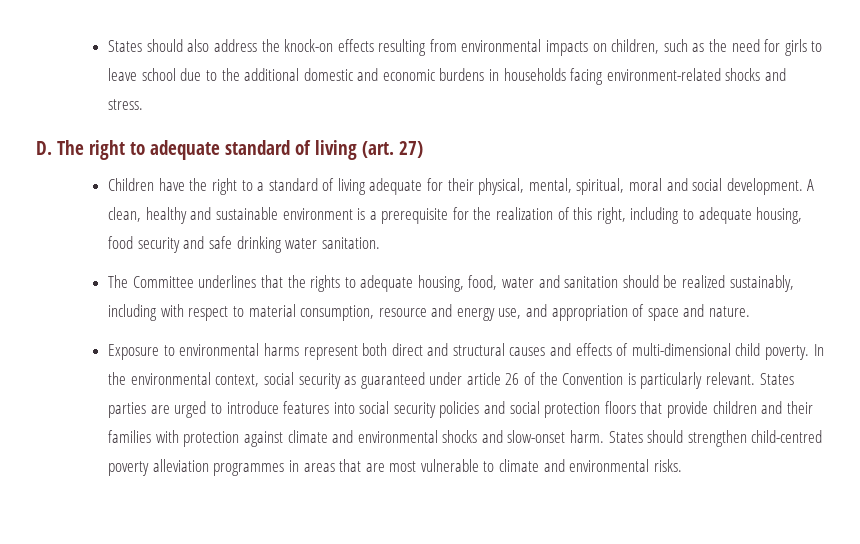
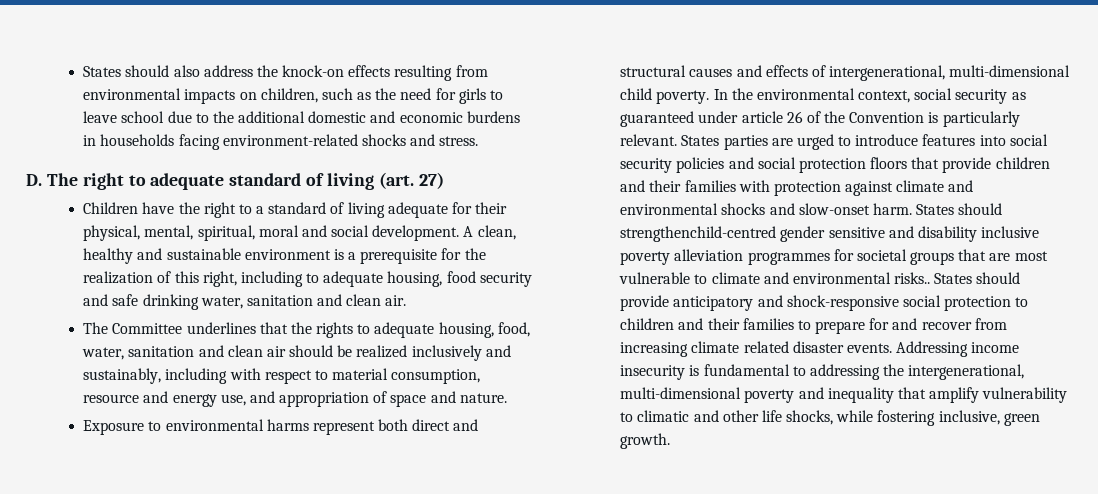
- A clean, healthy and sustainable environment is a prerequisite for the realization of this right, including to adequate housing, food security and safe drinking water sanitation.
+ A clean, healthy and sustainable environment is a prerequisite for the realization of this right, including to adequate housing, food security and safe drinking water, sanitation and clean air.
- The Committee underlines that the rights to adequate housing, food, water and sanitation should be realized sustainably, including with respect to material consumption, resource and energy use, and appropriation of space and nature.
+ The Committee underlines that the rights to adequate housing, food, water, sanitation and clean air should be realized inclusively and sustainably, including with respect to material consumption, resource and energy use, and appropriation of space and nature.
- Exposure to environmental harms represent both direct and structural causes and effects of multi-dimensional child poverty.
+ Exposure to environmental harms represent both direct and structural causes and effects of intergenerational, multi-dimensional child poverty.
- States should strengthen child-centred poverty alleviation programmes in areas that are most vulnerable to climate and environmental risks.
+ States should strengthenchild-centred gender sensitive and disability inclusive poverty alleviation programmes for societal groups that are most vulnerable to climate and environmental risks.. States should provide anticipatory and shock-responsive social protection to children and their families to prepare for and recover from increasing climate related disaster events. Addressing income insecurity is fundamental to addressing the intergenerational, multi-dimensional poverty and inequality that amplify vulnerability to climatic and other life shocks, while fostering inclusive, green growth.

